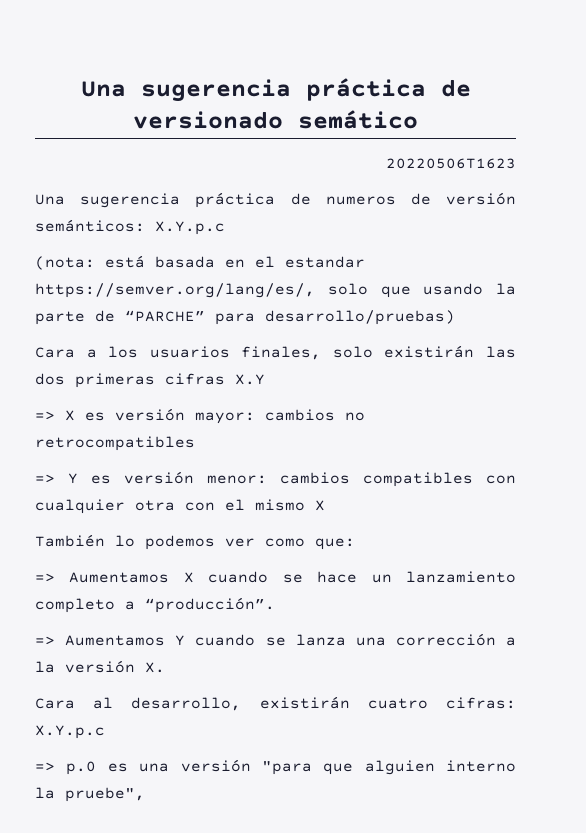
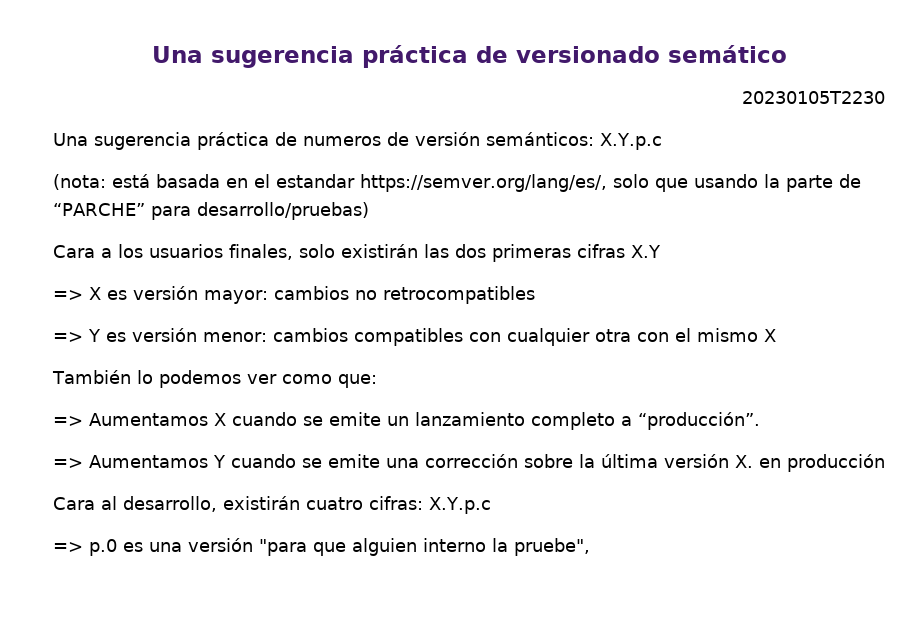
- 20220506T1623
+ 20230105T2230
- => Aumentamos X cuando se hace un lanzamiento completo a “producción”.
+ => Aumentamos X cuando se emite un lanzamiento completo a “producción”.
- => Aumentamos Y cuando se lanza una corrección a la versión X.
+ => Aumentamos Y cuando se emite una corrección sobre la última versión X. en producción

